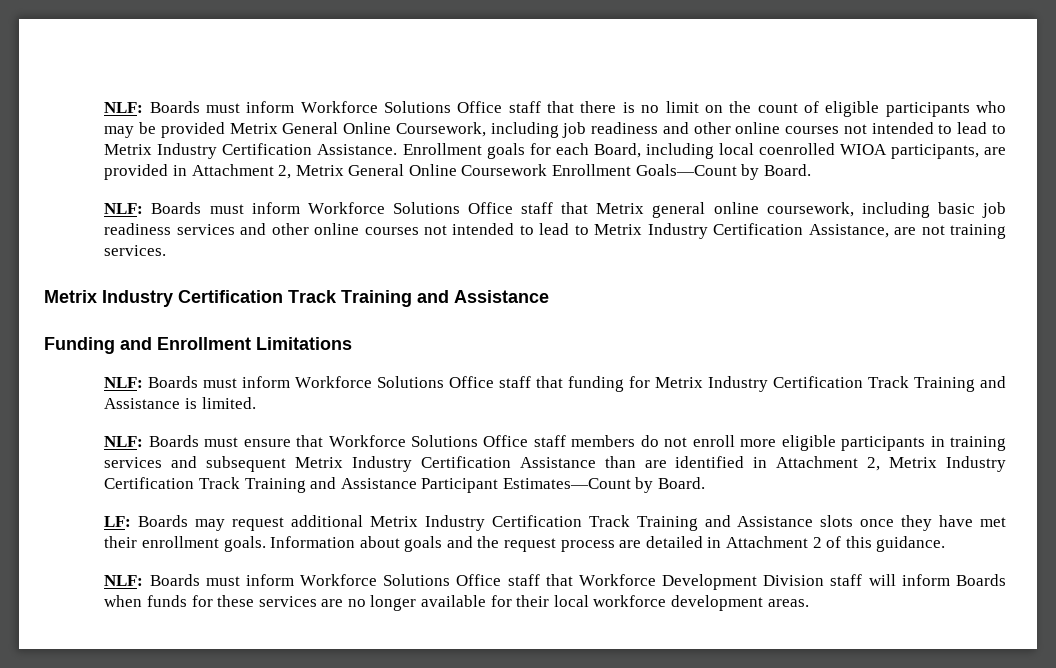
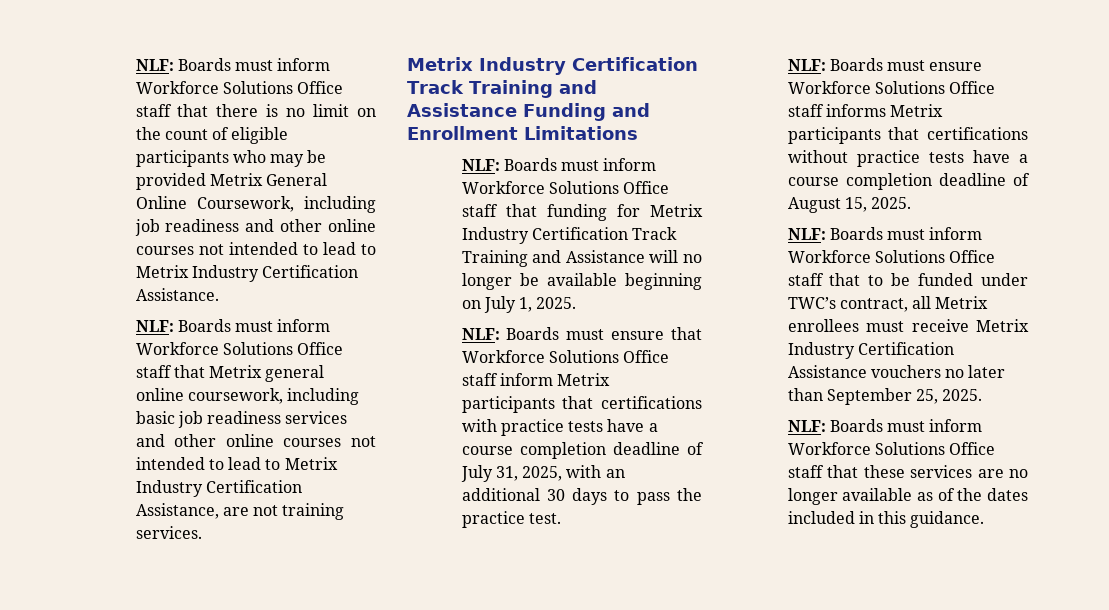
- Enrollment goals for each Board, including local coenrolled WIOA participants, are provided in Attachment 2, Metrix General Online Coursework Enrollment Goals—Count by Board.
  NLF: Boards must inform Workforce Solutions Office staff that Metrix general online coursework, including basic job readiness services and other online courses not intended to lead to Metrix Industry Certification Assistance, are not training services.
- Metrix Industry Certification Track Training and Assistance
- Funding and Enrollment Limitations
+ Metrix Industry Certification Track Training and Assistance Funding and Enrollment Limitations
- NLF: Boards must inform Workforce Solutions Office staff that funding for Metrix Industry Certification Track Training and Assistance is limited.
+ NLF: Boards must inform Workforce Solutions Office staff that funding for Metrix Industry Certification Track Training and Assistance will no longer be available beginning on July 1, 2025.
- NLF: Boards must ensure that Workforce Solutions Office staff members do not enroll more eligible participants in training services and subsequent Metrix Industry Certification Assistance than are identified in Attachment 2, Metrix Industry Certification Track Training and Assistance Participant Estimates—Count by Board.
- LF: Boards may request additional Metrix Industry Certification Track Training and Assistance slots once they have met their enrollment goals. Information about goals and the request process are detailed in Attachment 2 of this guidance.
- NLF: Boards must inform Workforce Solutions Office staff that Workforce Development Division staff will inform Boards when funds for these services are no longer available for their local workforce development areas.
+ NLF: Boards must ensure that Workforce Solutions Office staff inform Metrix participants that certifications with practice tests have a course completion deadline of July 31, 2025, with an additional 30 days to pass the practice test.
+ NLF: Boards must ensure Workforce Solutions Office staff informs Metrix participants that certifications without practice tests have a course completion deadline of August 15, 2025.
+ NLF: Boards must inform Workforce Solutions Office staff that to be funded under TWC’s contract, all Metrix enrollees must receive Metrix Industry Certification Assistance vouchers no later than September 25, 2025.
+ NLF: Boards must inform Workforce Solutions Office staff that these services are no longer available as of the dates included in this guidance.

